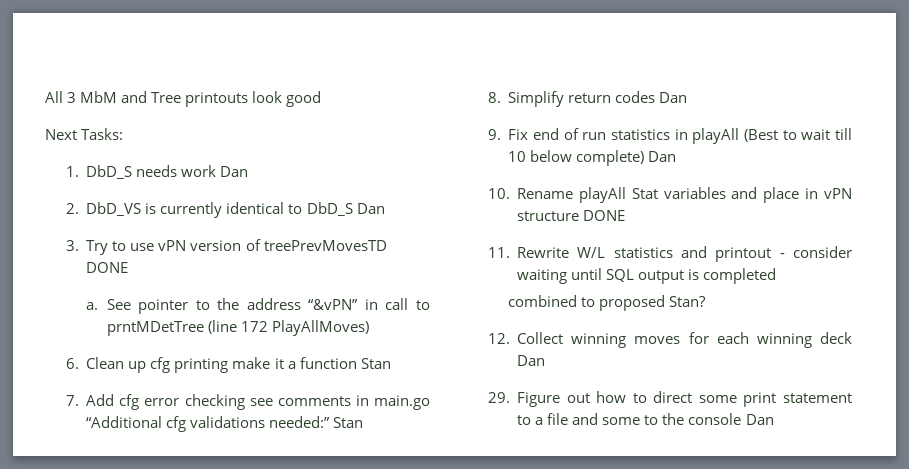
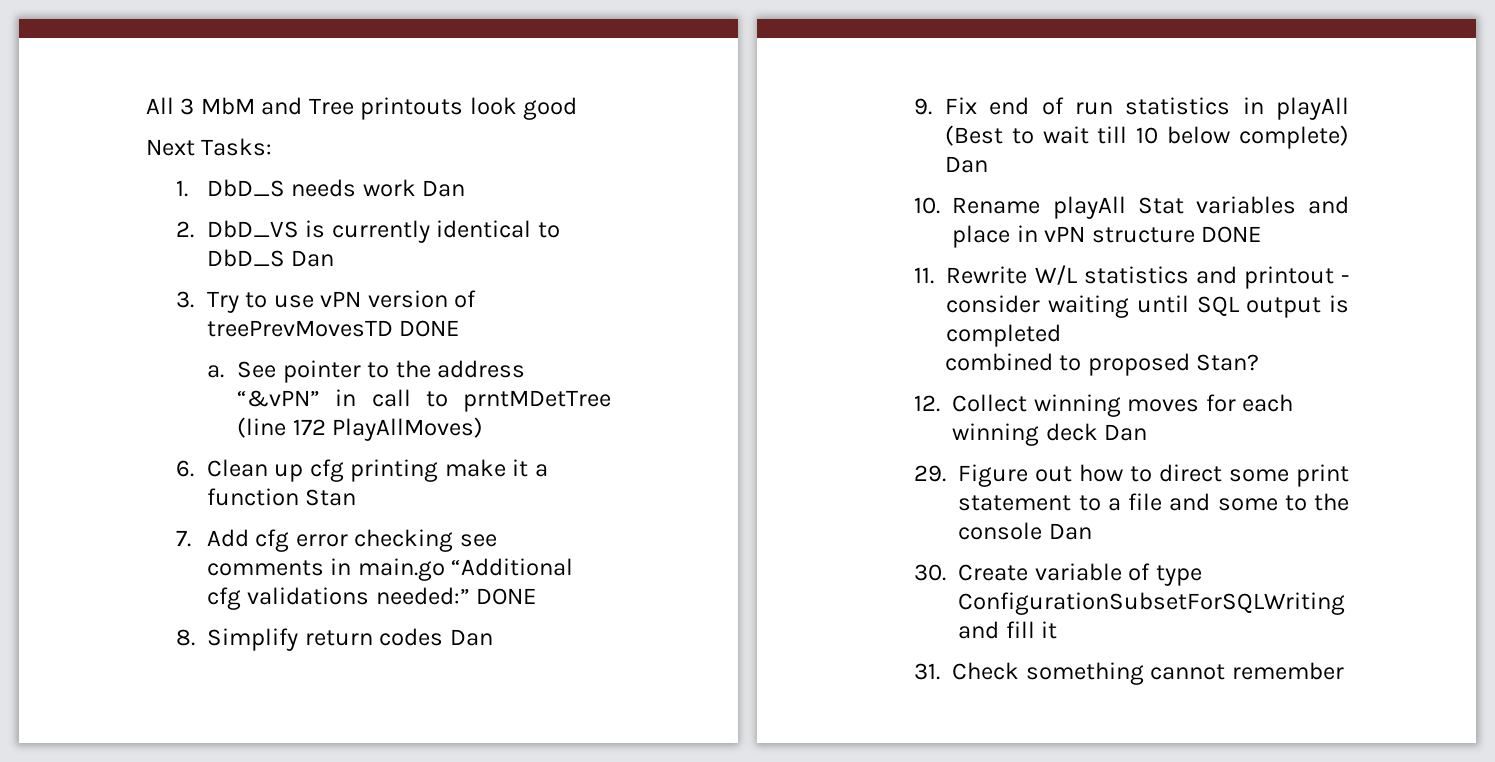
- 7. Add cfg error checking see comments in main.go “Additional cfg validations needed:” Stan
+ 7. Add cfg error checking see comments in main.go “Additional cfg validations needed:” DONE
+ 30. Create variable of type ConfigurationSubsetForSQLWriting and fill it
+ 31. Check something cannot remember

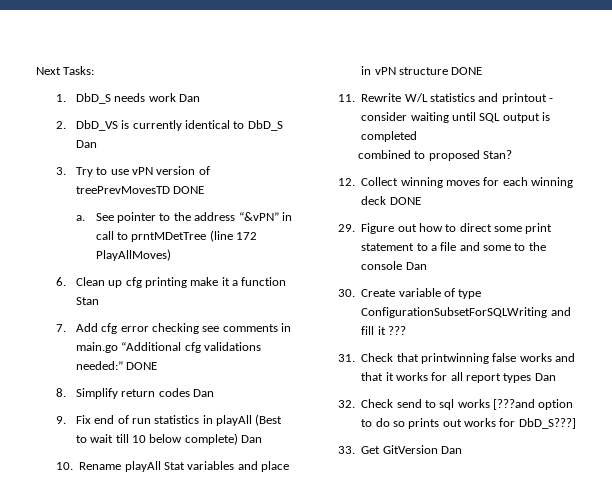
- All 3 MbM and Tree printouts look good
- 12. Collect winning moves for each winning deck Dan
+ 12. Collect winning moves for each winning deck DONE
- 30. Create variable of type ConfigurationSubsetForSQLWriting and fill it
+ 30. Create variable of type ConfigurationSubsetForSQLWriting and fill it ???
- 31. Check something cannot remember
+ 31. Check that printwinning false works and that it works for all report types Dan
+ 32. Check send to sql works [???and option to do so prints out works for DbD_S???]
+ 33. Get GitVersion Dan

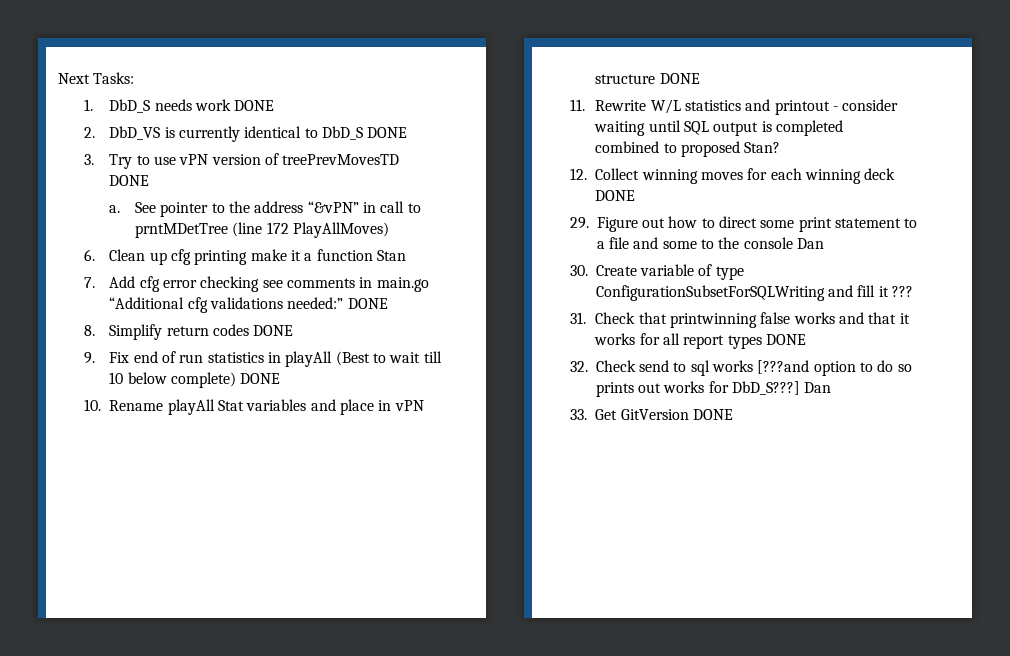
- 1. DbD_S needs work Dan
+ 1. DbD_S needs work DONE
- 2. DbD_VS is currently identical to DbD_S Dan
+ 2. DbD_VS is currently identical to DbD_S DONE
- 8. Simplify return codes Dan
+ 8. Simplify return codes DONE
- 9. Fix end of run statistics in playAll (Best to wait till 10 below complete) Dan
+ 9. Fix end of run statistics in playAll (Best to wait till 10 below complete) DONE
- 31. Check that printwinning false works and that it works for all report types Dan
+ 31. Check that printwinning false works and that it works for all report types DONE
- 32. Check send to sql works [???and option to do so prints out works for DbD_S???]
+ 32. Check send to sql works [???and option to do so prints out works for DbD_S???] Dan
- 33. Get GitVersion Dan
+ 33. Get GitVersion DONE

